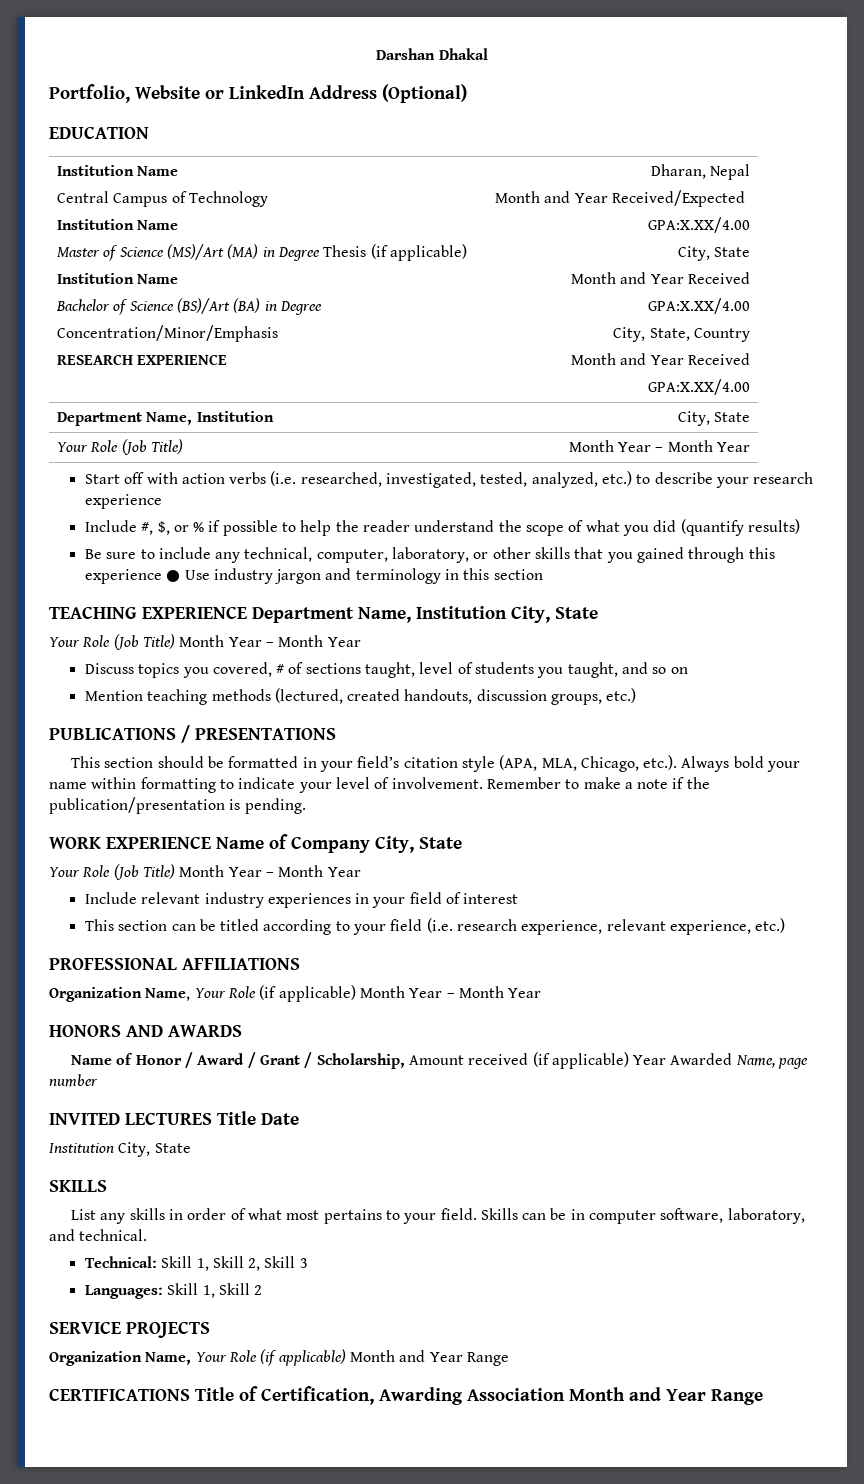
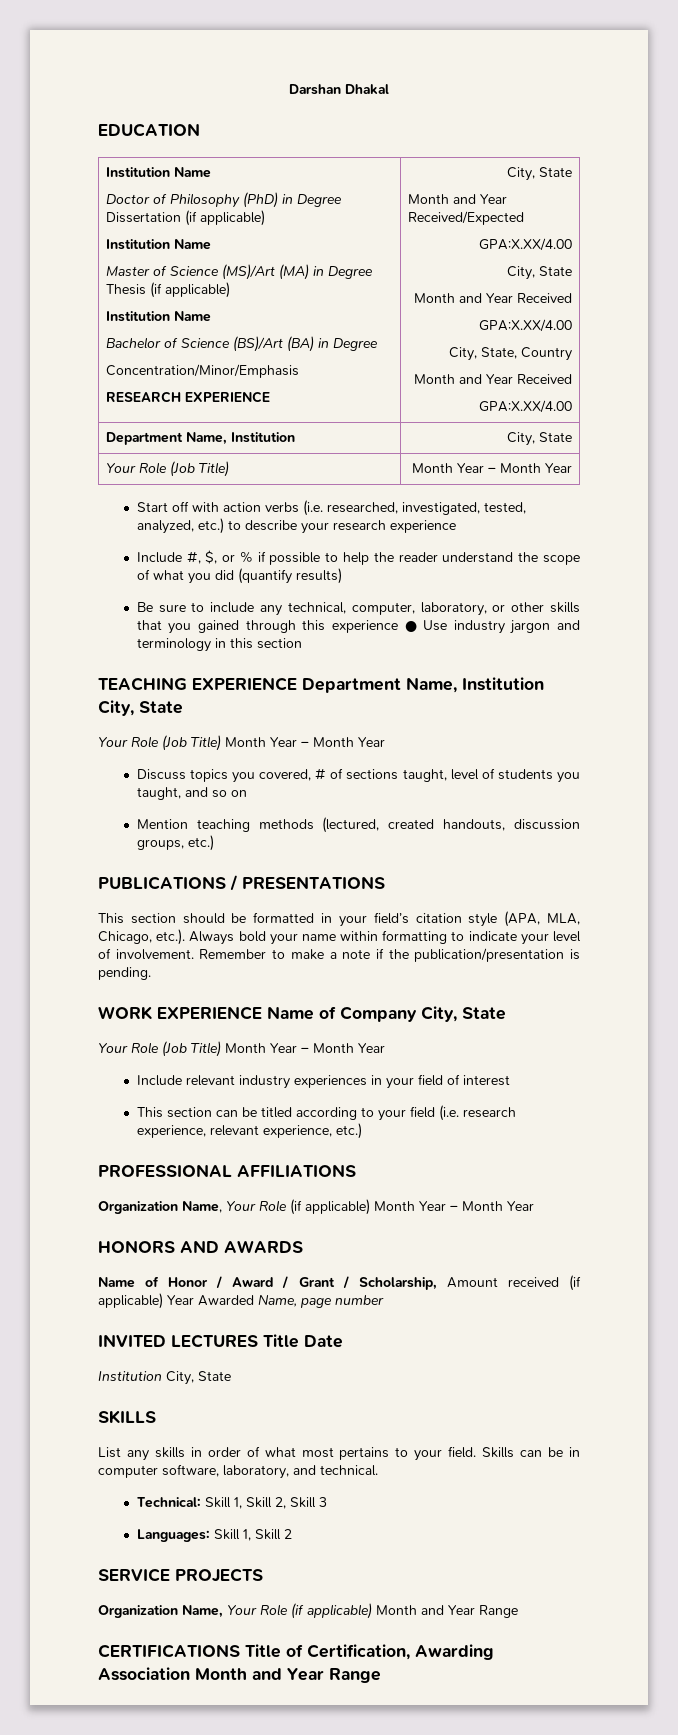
- Portfolio, Website or LinkedIn Address (Optional)
  EDUCATION
  Institution Name
- Central Campus of Technology
+ Doctor of Philosophy (PhD) in Degree Dissertation (if applicable)
- RESEARCH EXPERIENCE | Dharan, Nepal
+ RESEARCH EXPERIENCE | City, State

